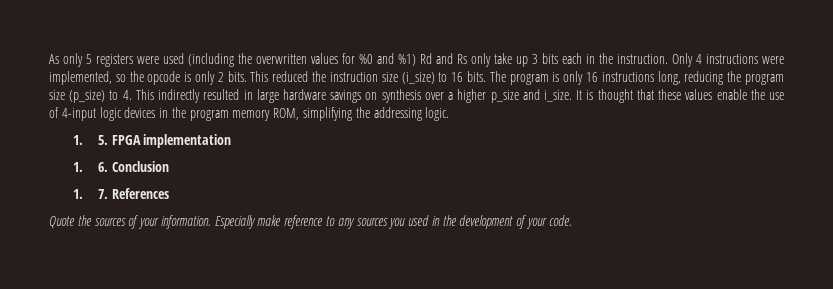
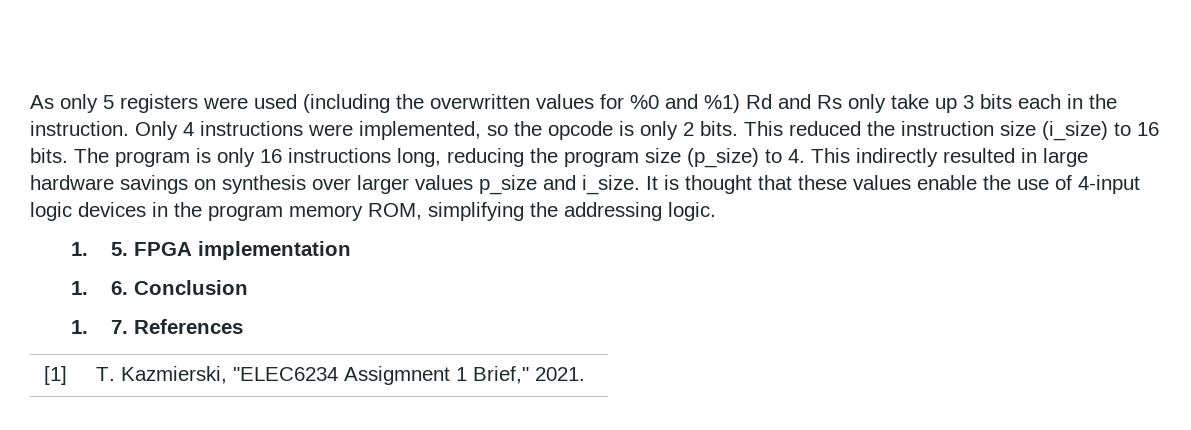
- The program is only 16 instructions long, reducing the program size (p_size) to 4. This indirectly resulted in large hardware savings on synthesis over a higher p_size and i_size.
+ The program is only 16 instructions long, reducing the program size (p_size) to 4. This indirectly resulted in large hardware savings on synthesis over larger values p_size and i_size.
- Quote the sources of your information. Especially make reference to any sources you used in the development of your code.
+ [1] | T. Kazmierski, "ELEC6234 Assigmnent 1 Brief," 2021.

